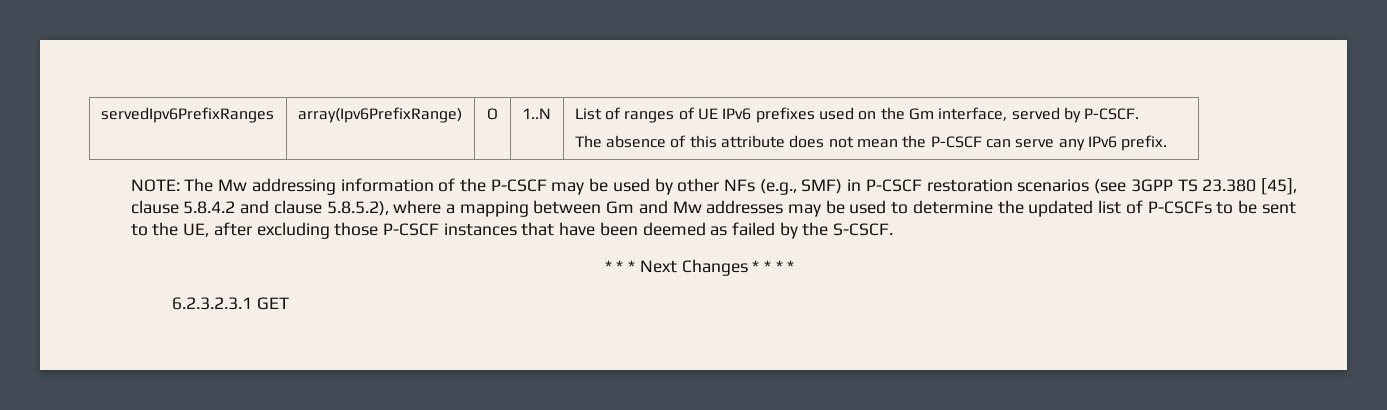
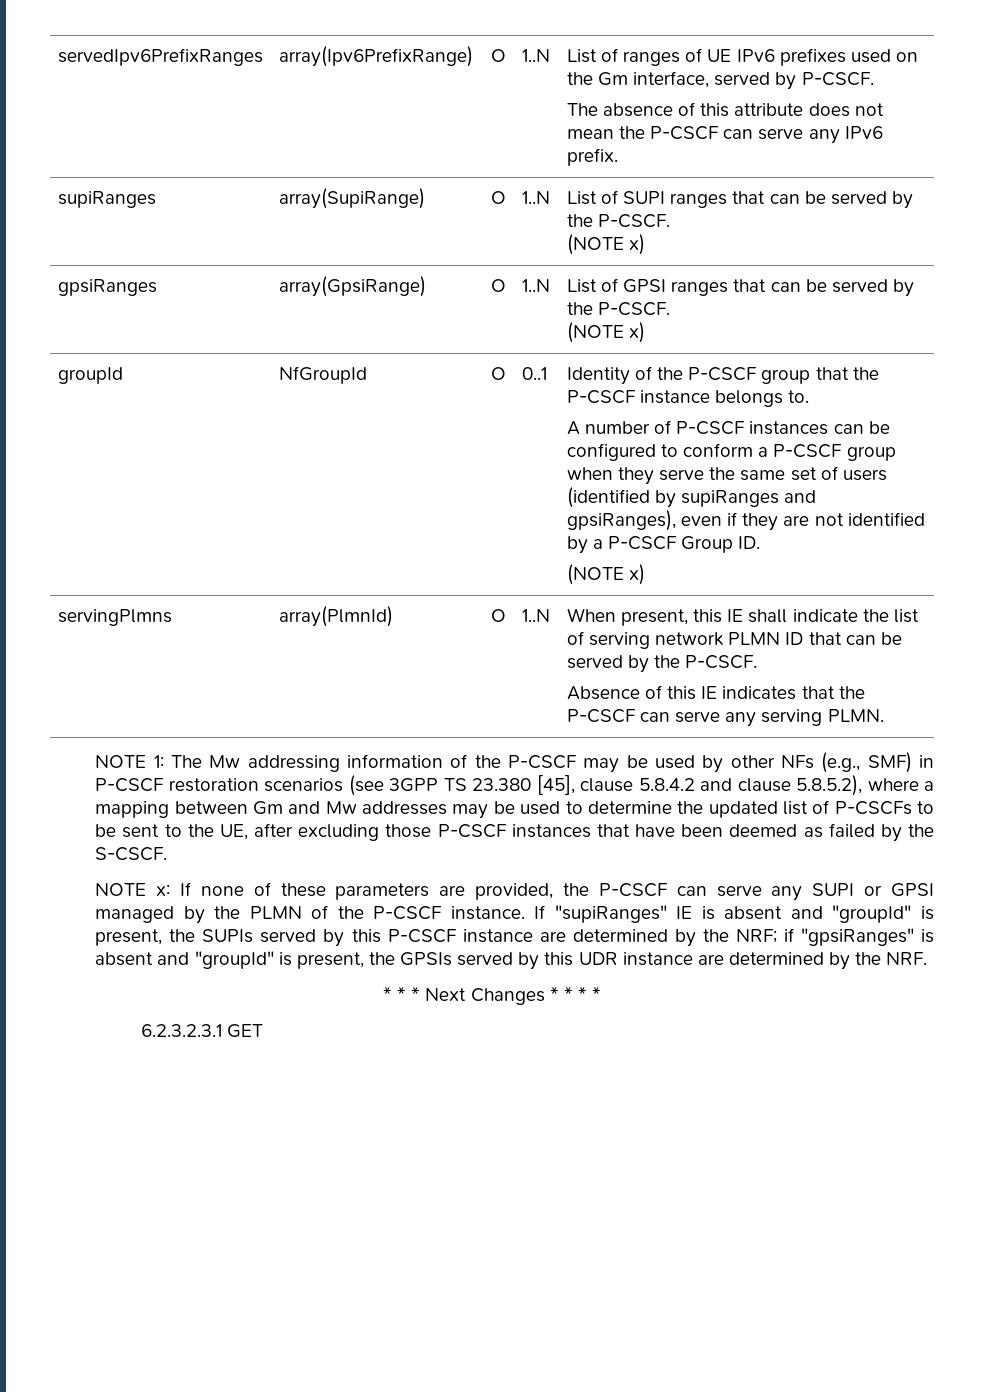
- NOTE:
+ supiRanges | array(SupiRange) | O | 1..N | List of SUPI ranges that can be served by the P-CSCF.
+ (NOTE x)
+ gpsiRanges | array(GpsiRange) | O | 1..N | List of GPSI ranges that can be served by the P-CSCF.
+ (NOTE x)
+ groupId | NfGroupId | O | 0..1 | Identity of the P-CSCF group that the P-CSCF instance belongs to.
+ A number of P-CSCF instances can be configured to conform a P-CSCF group when they serve the same set of users (identified by supiRanges and gpsiRanges), even if they are not identified by a P-CSCF Group ID.
+ (NOTE x)
+ servingPlmns | array(PlmnId) | O | 1..N | When present, this IE shall indicate the list of serving network PLMN ID that can be served by the P-CSCF.
+ Absence of this IE indicates that the P-CSCF can serve any serving PLMN.
+ NOTE 1:
+ NOTE x: If none of these parameters are provided, the P-CSCF can serve any SUPI or GPSI managed by the PLMN of the P-CSCF instance. If "supiRanges" IE is absent and "groupId" is present, the SUPIs served by this P-CSCF instance are determined by the NRF; if "gpsiRanges" is absent and "groupId" is present, the GPSIs served by this UDR instance are determined by the NRF.

